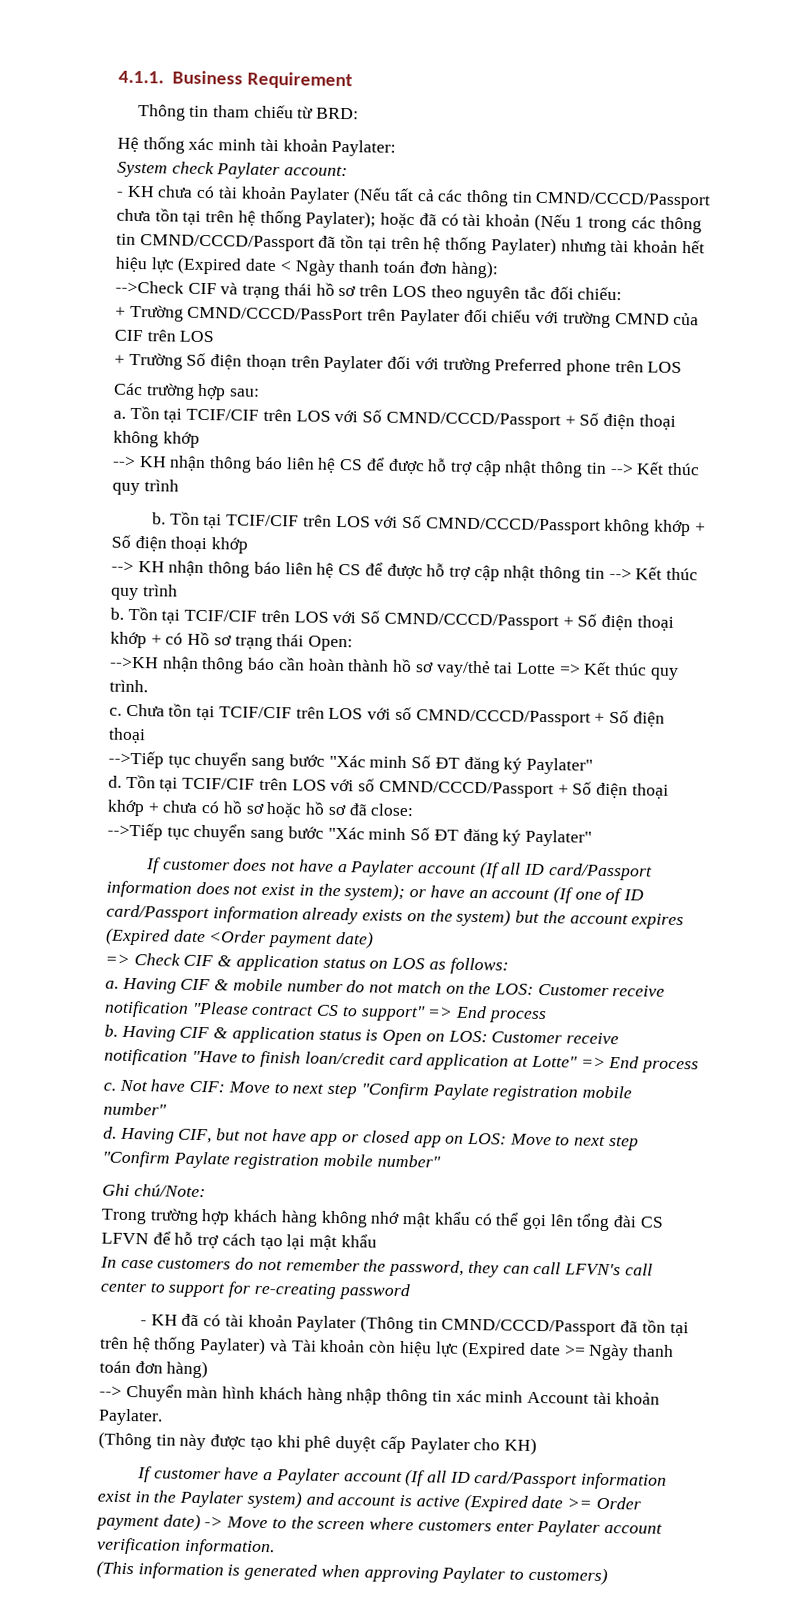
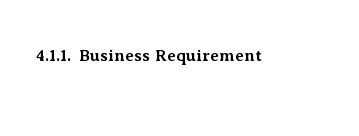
- Thông tin tham chiếu từ BRD:
- Hệ thống xác minh tài khoản Paylater:
- System check Paylater account:
- - KH chưa có tài khoản Paylater (Nếu tất cả các thông tin CMND/CCCD/Passport chưa tồn tại trên hệ thống Paylater); hoặc đã có tài khoản (Nếu 1 trong các thông tin CMND/CCCD/Passport đã tồn tại trên hệ thống Paylater) nhưng tài khoản hết hiệu lực (Expired date < Ngày thanh toán đơn hàng):
- -->Check CIF và trạng thái hồ sơ trên LOS theo nguyên tắc đối chiếu:
- + Trường CMND/CCCD/PassPort trên Paylater đối chiếu với trường CMND của CIF trên LOS
- + Trường Số điện thoạn trên Paylater đối với trường Preferred phone trên LOS
- Các trường hợp sau:
- a. Tồn tại TCIF/CIF trên LOS với Số CMND/CCCD/Passport + Số điện thoại không khớp
- --> KH nhận thông báo liên hệ CS để được hỗ trợ cập nhật thông tin --> Kết thúc quy trình
- b. Tồn tại TCIF/CIF trên LOS với Số CMND/CCCD/Passport không khớp + Số điện thoại khớp
- --> KH nhận thông báo liên hệ CS để được hỗ trợ cập nhật thông tin --> Kết thúc quy trình
- b. Tồn tại TCIF/CIF trên LOS với Số CMND/CCCD/Passport + Số điện thoại khớp + có Hồ sơ trạng thái Open:
- -->KH nhận thông báo cần hoàn thành hồ sơ vay/thẻ tai Lotte => Kết thúc quy trình.
- c. Chưa tồn tại TCIF/CIF trên LOS với số CMND/CCCD/Passport + Số điện thoại
- -->Tiếp tục chuyển sang bước "Xác minh Số ĐT đăng ký Paylater"
- d. Tồn tại TCIF/CIF trên LOS với số CMND/CCCD/Passport + Số điện thoại khớp + chưa có hồ sơ hoặc hồ sơ đã close:
- -->Tiếp tục chuyển sang bước "Xác minh Số ĐT đăng ký Paylater"
- If customer does not have a Paylater account (If all ID card/Passport information does not exist in the system); or have an account (If one of ID card/Passport information already exists on the system) but the account expires (Expired date <Order payment date)
- => Check CIF & application status on LOS as follows:
- a. Having CIF & mobile number do not match on the LOS: Customer receive notification "Please contract CS to support" => End process
- b. Having CIF & application status is Open on LOS: Customer receive notification "Have to finish loan/credit card application at Lotte" => End process
- c. Not have CIF: Move to next step "Confirm Paylate registration mobile number"
- d. Having CIF, but not have app or closed app on LOS: Move to next step "Confirm Paylate registration mobile number"
- Ghi chú/Note:
- Trong trường hợp khách hàng không nhớ mật khẩu có thể gọi lên tổng đài CS LFVN để hỗ trợ cách tạo lại mật khẩu
- In case customers do not remember the password, they can call LFVN's call center to support for re-creating password
- - KH đã có tài khoản Paylater (Thông tin CMND/CCCD/Passport đã tồn tại trên hệ thống Paylater) và Tài khoản còn hiệu lực (Expired date >= Ngày thanh toán đơn hàng)
- --> Chuyển màn hình khách hàng nhập thông tin xác minh Account tài khoản Paylater.
- (Thông tin này được tạo khi phê duyệt cấp Paylater cho KH)
- If customer have a Paylater account (If all ID card/Passport information exist in the Paylater system) and account is active (Expired date >= Order payment date) -> Move to the screen where customers enter Paylater account verification information.
- (This information is generated when approving Paylater to customers)

